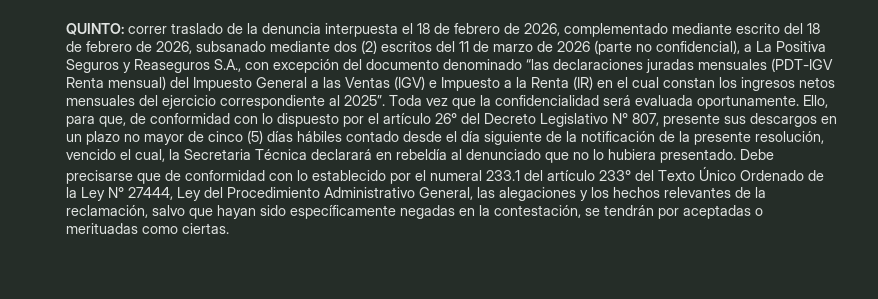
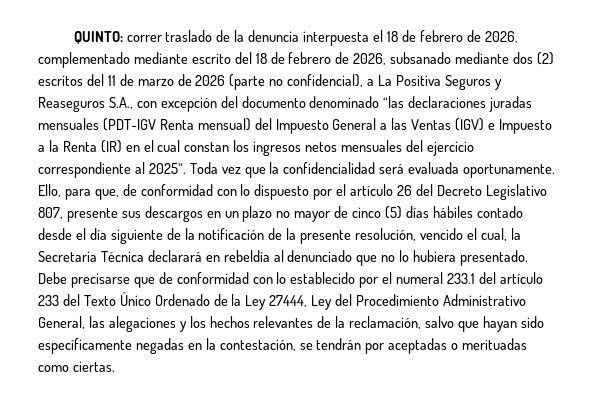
- Ello, para que, de conformidad con lo dispuesto por el artículo 26° del Decreto Legislativo N° 807, presente sus descargos en un plazo no mayor de cinco (5) días hábiles contado desde el día siguiente de la notificación de la presente resolución, vencido el cual, la Secretaria Técnica declarará en rebeldía al denunciado que no lo hubiera presentado.
+ Ello, para que, de conformidad con lo dispuesto por el artículo 26 del Decreto Legislativo 807, presente sus descargos en un plazo no mayor de cinco (5) días hábiles contado desde el día siguiente de la notificación de la presente resolución, vencido el cual, la Secretaria Técnica declarará en rebeldía al denunciado que no lo hubiera presentado.
- Debe precisarse que de conformidad con lo establecido por el numeral 233.1 del artículo 233° del Texto Único Ordenado de la Ley N° 27444, Ley del Procedimiento Administrativo General, las alegaciones y los hechos relevantes de la reclamación, salvo que hayan sido específicamente negadas en la contestación, se tendrán por aceptadas o merituadas como ciertas.
+ Debe precisarse que de conformidad con lo establecido por el numeral 233.1 del artículo 233 del Texto Único Ordenado de la Ley 27444, Ley del Procedimiento Administrativo General, las alegaciones y los hechos relevantes de la reclamación, salvo que hayan sido específicamente negadas en la contestación, se tendrán por aceptadas o merituadas como ciertas.

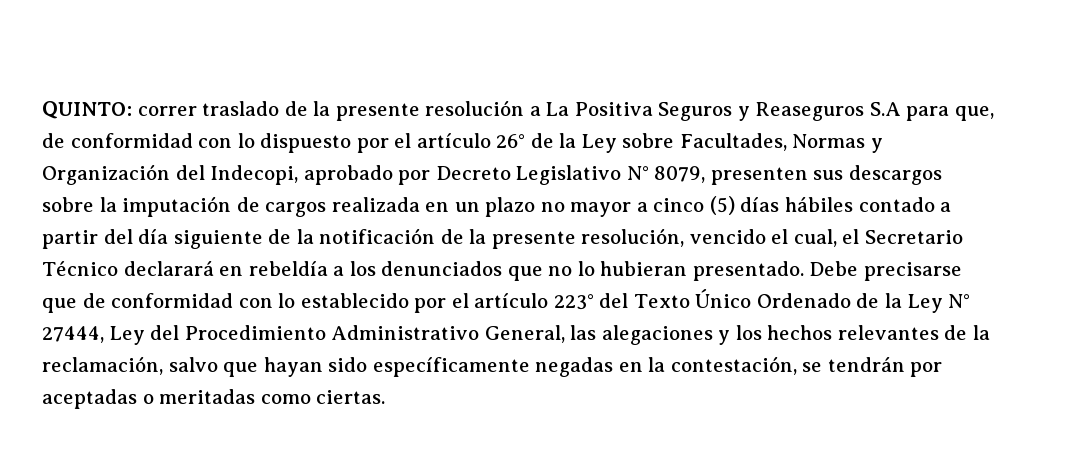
- QUINTO: correr traslado de la denuncia interpuesta el 18 de febrero de 2026, complementado mediante escrito del 18 de febrero de 2026, subsanado mediante dos (2) escritos del 11 de marzo de 2026 (parte no confidencial), a La Positiva Seguros y Reaseguros S.A., con excepción del documento denominado “las declaraciones juradas mensuales (PDT-IGV Renta mensual) del Impuesto General a las Ventas (IGV) e Impuesto a la Renta (IR) en el cual constan los ingresos netos mensuales del ejercicio correspondiente al 2025”. Toda vez que la confidencialidad será evaluada oportunamente. Ello, para que, de conformidad con lo dispuesto por el artículo 26 del Decreto Legislativo 807, presente sus descargos en un plazo no mayor de cinco (5) días hábiles contado desde el día siguiente de la notificación de la presente resolución, vencido el cual, la Secretaria Técnica declarará en rebeldía al denunciado que no lo hubiera presentado.
+ QUINTO: correr traslado de la presente resolución a La Positiva Seguros y Reaseguros S.A para que, de conformidad con lo dispuesto por el artículo 26° de la Ley sobre Facultades, Normas y Organización del Indecopi, aprobado por Decreto Legislativo N° 8079, presenten sus descargos sobre la imputación de cargos realizada en un plazo no mayor a cinco (5) días hábiles contado a partir del día siguiente de la notificación de la presente resolución, vencido el cual, el Secretario Técnico declarará en rebeldía a los denunciados que no lo hubieran presentado.
- Debe precisarse que de conformidad con lo establecido por el numeral 233.1 del artículo 233 del Texto Único Ordenado de la Ley 27444, Ley del Procedimiento Administrativo General, las alegaciones y los hechos relevantes de la reclamación, salvo que hayan sido específicamente negadas en la contestación, se tendrán por aceptadas o merituadas como ciertas.
+ Debe precisarse que de conformidad con lo establecido por el artículo 223° del Texto Único Ordenado de la Ley N° 27444, Ley del Procedimiento Administrativo General, las alegaciones y los hechos relevantes de la reclamación, salvo que hayan sido específicamente negadas en la contestación, se tendrán por aceptadas o meritadas como ciertas.

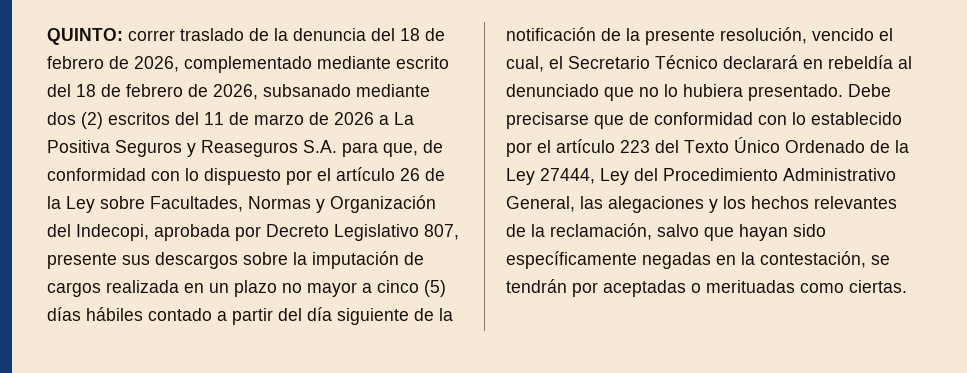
- correr traslado de la presente resolución a La Positiva Seguros y Reaseguros S.A para que, de conformidad con lo dispuesto por el artículo 26° de la Ley sobre Facultades, Normas y Organización del Indecopi, aprobado por Decreto Legislativo N° 8079, presenten sus descargos sobre la imputación de cargos realizada en un plazo no mayor a cinco (5) días hábiles contado a partir del día siguiente de la notificación de la presente resolución, vencido el cual, el Secretario Técnico declarará en rebeldía a los denunciados que no lo hubieran presentado.
+ correr traslado de la denuncia del 18 de febrero de 2026, complementado mediante escrito del 18 de febrero de 2026, subsanado mediante dos (2) escritos del 11 de marzo de 2026 a La Positiva Seguros y Reaseguros S.A. para que, de conformidad con lo dispuesto por el artículo 26 de la Ley sobre Facultades, Normas y Organización del Indecopi, aprobada por Decreto Legislativo 807, presente sus descargos sobre la imputación de cargos realizada en un plazo no mayor a cinco (5) días hábiles contado a partir del día siguiente de la notificación de la presente resolución, vencido el cual, el Secretario Técnico declarará en rebeldía al denunciado que no lo hubiera presentado.
- Debe precisarse que de conformidad con lo establecido por el artículo 223° del Texto Único Ordenado de la Ley N° 27444, Ley del Procedimiento Administrativo General, las alegaciones y los hechos relevantes de la reclamación, salvo que hayan sido específicamente negadas en la contestación, se tendrán por aceptadas o meritadas como ciertas.
+ Debe precisarse que de conformidad con lo establecido por el artículo 223 del Texto Único Ordenado de la Ley 27444, Ley del Procedimiento Administrativo General, las alegaciones y los hechos relevantes de la reclamación, salvo que hayan sido específicamente negadas en la contestación, se tendrán por aceptadas o merituadas como ciertas.

